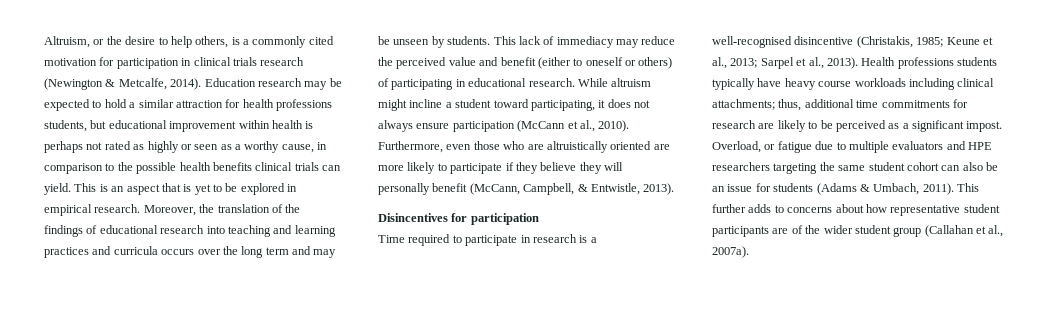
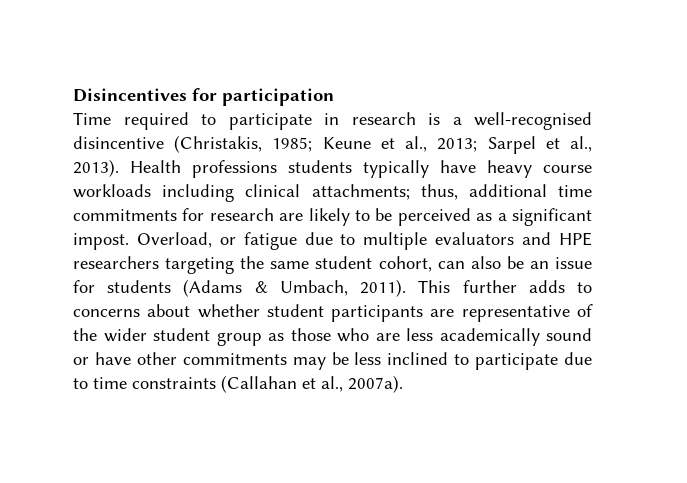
- Altruism, or the desire to help others, is a commonly cited motivation for participation in clinical trials research (Newington & Metcalfe, 2014). Education research may be expected to hold a similar attraction for health professions students, but educational improvement within health is perhaps not rated as highly or seen as a worthy cause, in comparison to the possible health benefits clinical trials can yield. This is an aspect that is yet to be explored in empirical research. Moreover, the translation of the findings of educational research into teaching and learning practices and curricula occurs over the long term and may be unseen by students. This lack of immediacy may reduce the perceived value and benefit (either to oneself or others) of participating in educational research. While altruism might incline a student toward participating, it does not always ensure participation (McCann et al., 2010). Furthermore, even those who are altruistically oriented are more likely to participate if they believe they will personally benefit (McCann, Campbell, & Entwistle, 2013).
- Overload, or fatigue due to multiple evaluators and HPE researchers targeting the same student cohort can also be an issue for students (Adams & Umbach, 2011).
+ Overload, or fatigue due to multiple evaluators and HPE researchers targeting the same student cohort, can also be an issue for students (Adams & Umbach, 2011).
- This further adds to concerns about how representative student participants are of the wider student group (Callahan et al., 2007a).
+ This further adds to concerns about whether student participants are representative of the wider student group as those who are less academically sound or have other commitments may be less inclined to participate due to time constraints (Callahan et al., 2007a).

